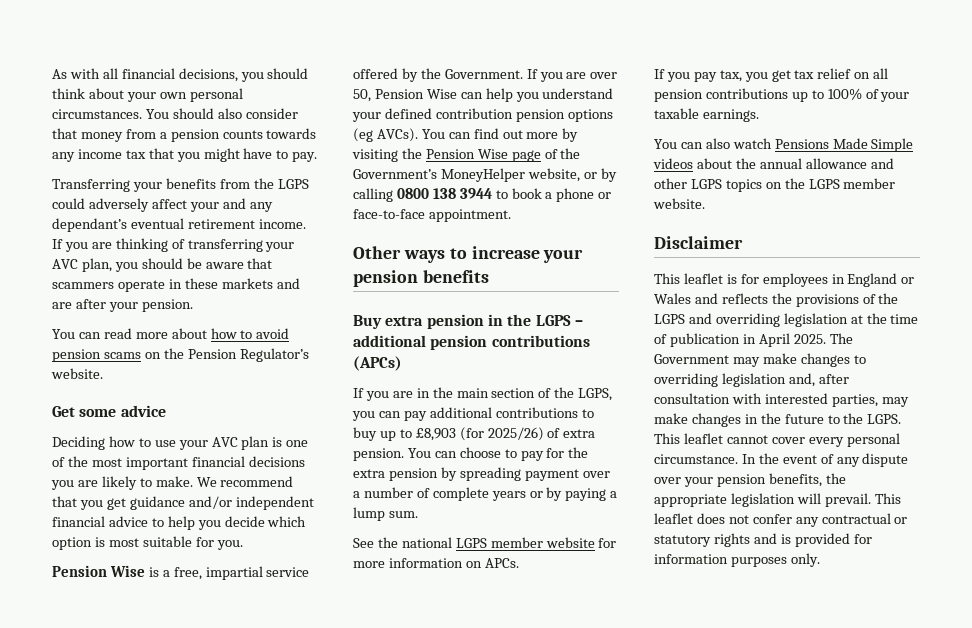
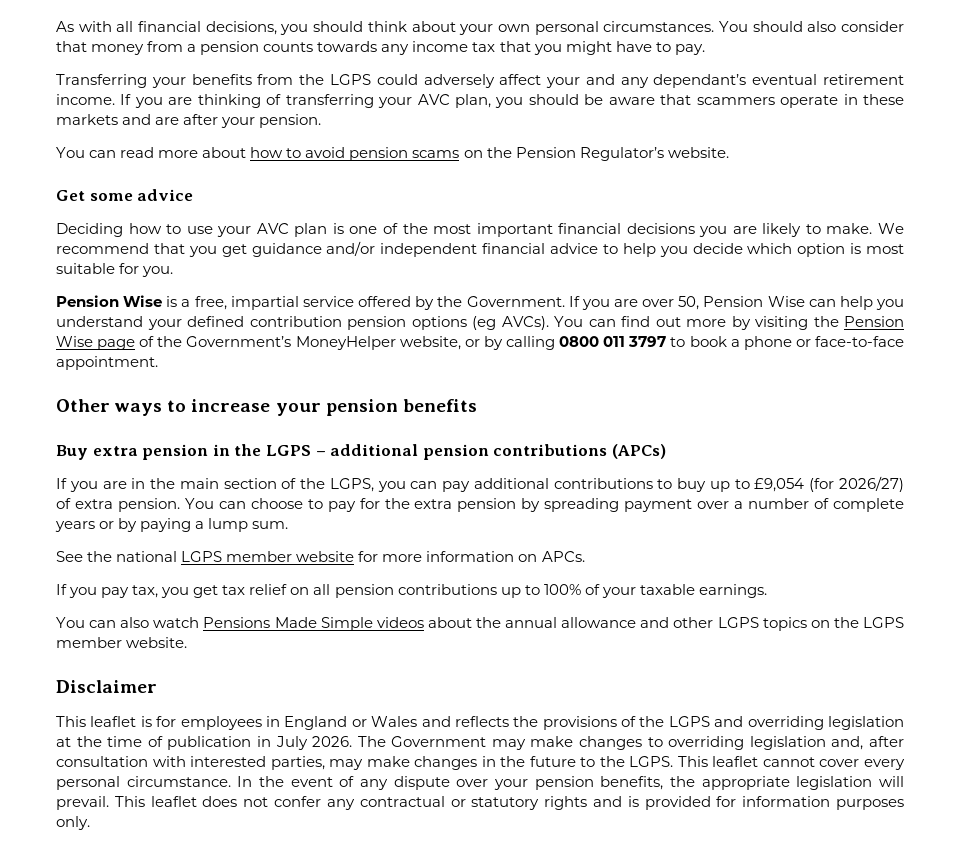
- You can find out more by visiting the Pension Wise page of the Government’s MoneyHelper website, or by calling 0800 138 3944 to book a phone or face-to-face appointment.
+ You can find out more by visiting the Pension Wise page of the Government’s MoneyHelper website, or by calling 0800 011 3797 to book a phone or face-to-face appointment.
- If you are in the main section of the LGPS, you can pay additional contributions to buy up to £8,903 (for 2025/26) of extra pension.
+ If you are in the main section of the LGPS, you can pay additional contributions to buy up to £9,054 (for 2026/27) of extra pension.
- This leaflet is for employees in England or Wales and reflects the provisions of the LGPS and overriding legislation at the time of publication in April 2025.
+ This leaflet is for employees in England or Wales and reflects the provisions of the LGPS and overriding legislation at the time of publication in July 2026.

